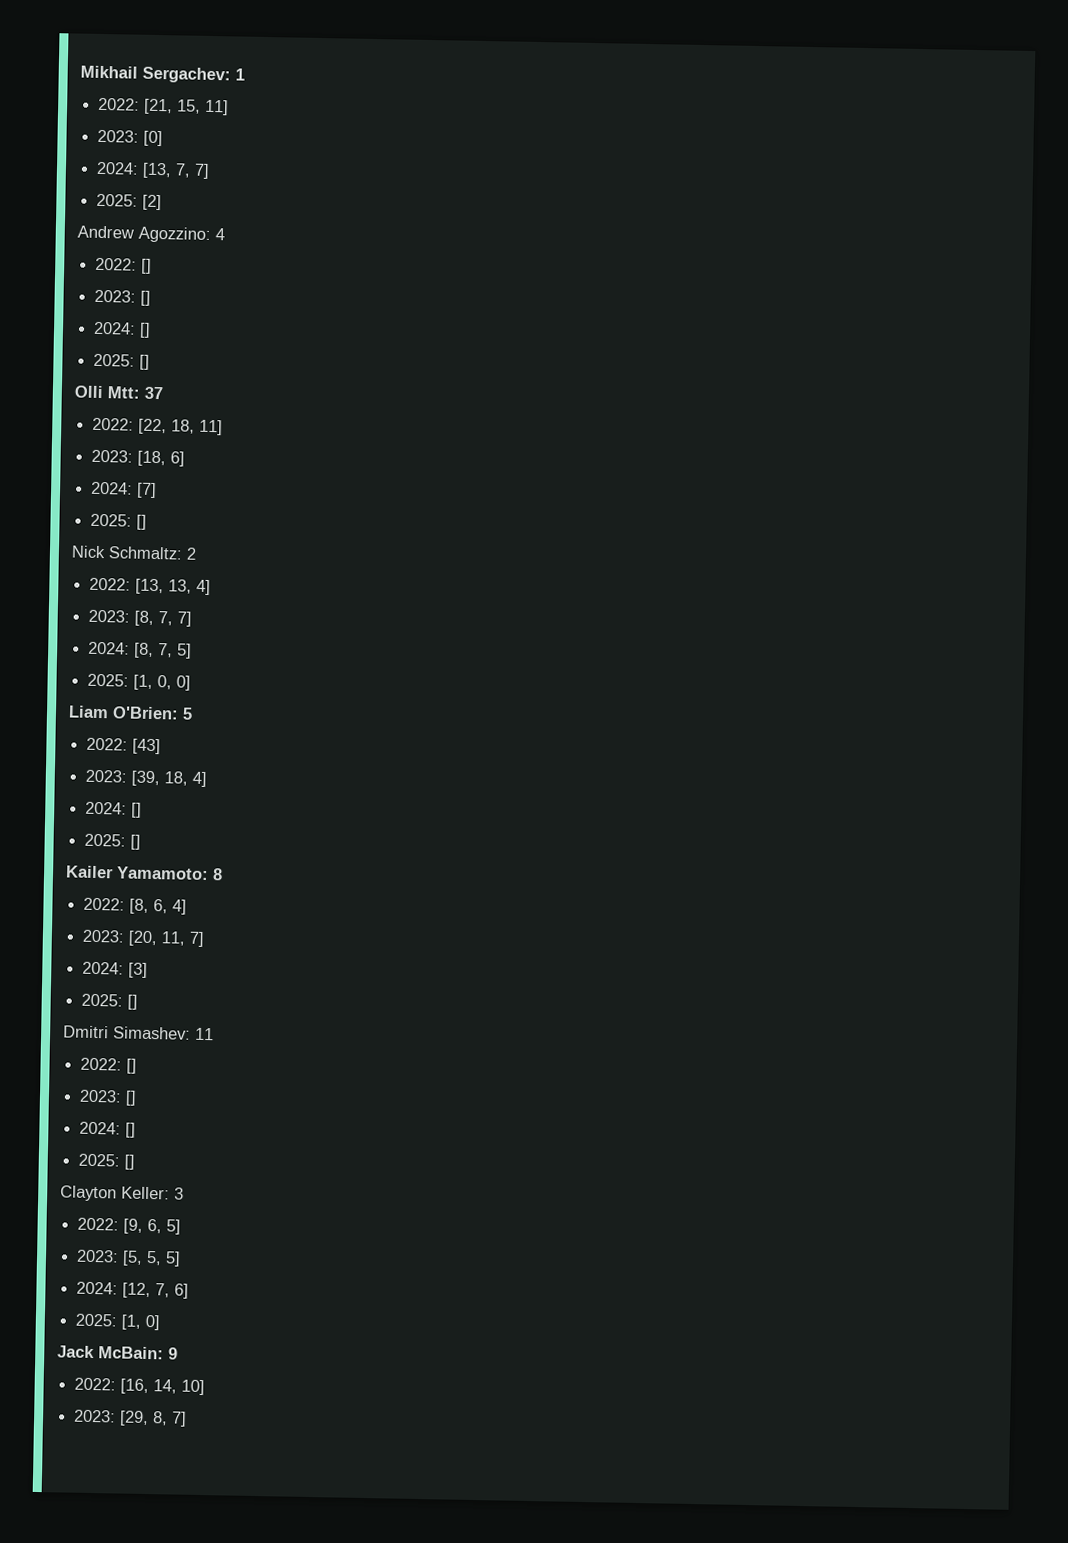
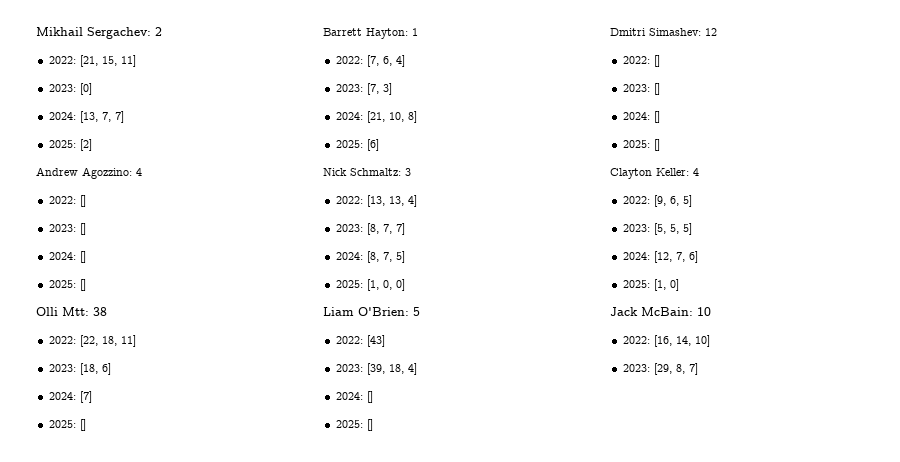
- Mikhail Sergachev: 1
+ Mikhail Sergachev: 2
- Olli Mtt: 37
+ Olli Mtt: 38
+ Barrett Hayton: 1
+ 2022: [7, 6, 4]
+ 2023: [7, 3]
+ 2024: [21, 10, 8]
+ 2025: [6]
- Nick Schmaltz: 2
+ Nick Schmaltz: 3
- Kailer Yamamoto: 8
- 2022: [8, 6, 4]
- 2023: [20, 11, 7]
- 2024: [3]
- 2025: []
- Dmitri Simashev: 11
+ Dmitri Simashev: 12
- Clayton Keller: 3
+ Clayton Keller: 4
- Jack McBain: 9
+ Jack McBain: 10

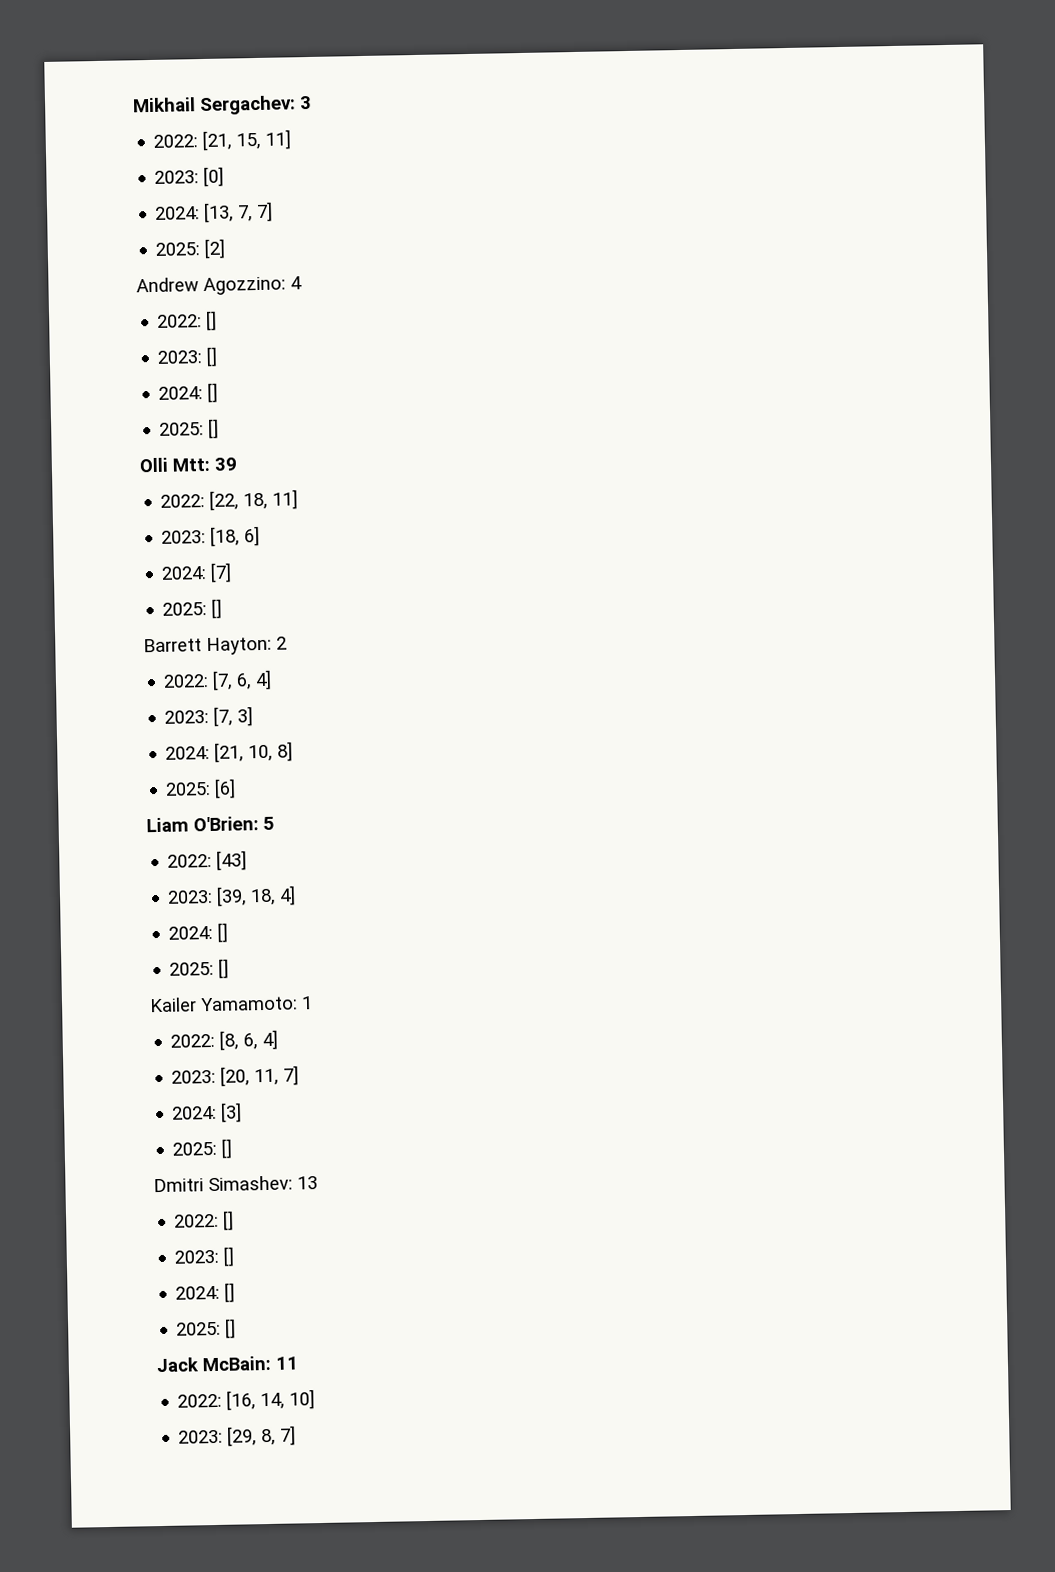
- Mikhail Sergachev: 2
+ Mikhail Sergachev: 3
- Olli Mtt: 38
+ Olli Mtt: 39
- Barrett Hayton: 1
+ Barrett Hayton: 2
- Nick Schmaltz: 3
- 2022: [13, 13, 4]
- 2023: [8, 7, 7]
- 2024: [8, 7, 5]
- 2025: [1, 0, 0]
+ Kailer Yamamoto: 1
+ 2022: [8, 6, 4]
+ 2023: [20, 11, 7]
+ 2024: [3]
+ 2025: []
- Dmitri Simashev: 12
+ Dmitri Simashev: 13
  2022: []
  2023: []
  2024: []
  2025: []
- Clayton Keller: 4
- 2022: [9, 6, 5]
- 2023: [5, 5, 5]
- 2024: [12, 7, 6]
- 2025: [1, 0]
- Jack McBain: 10
+ Jack McBain: 11

